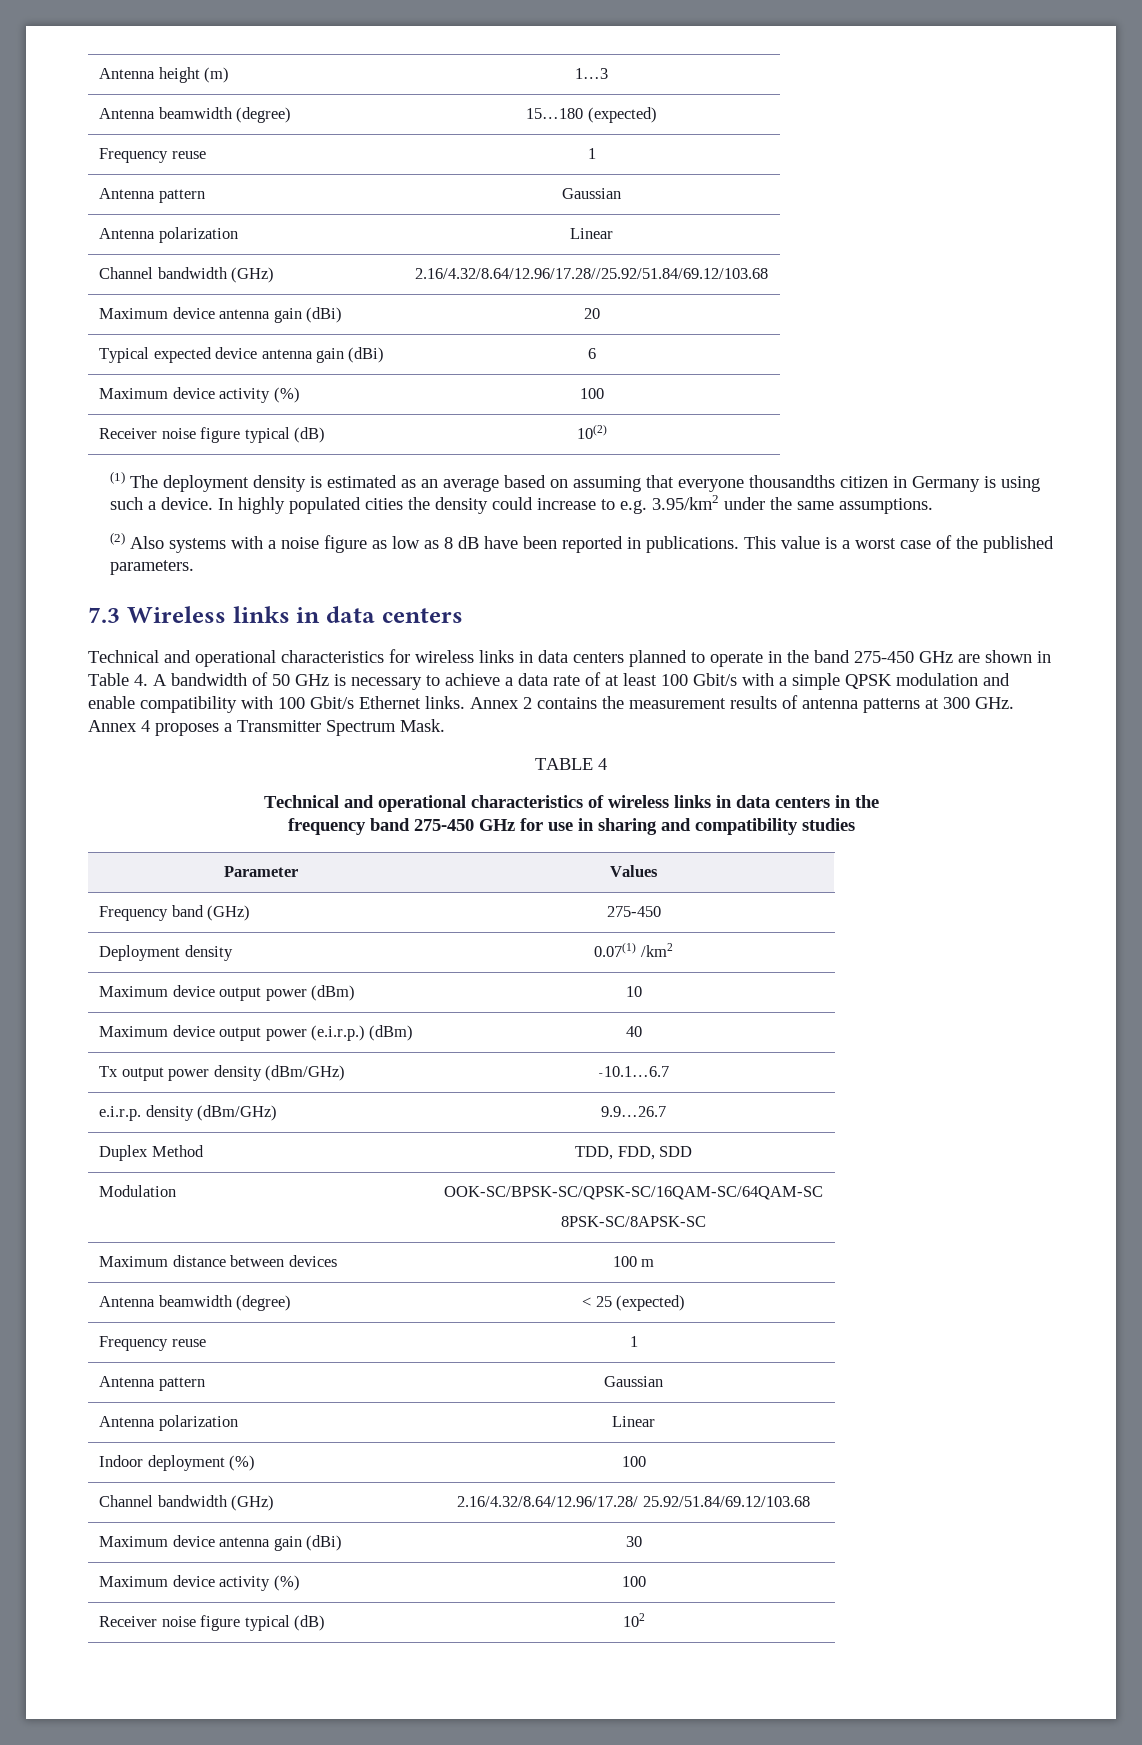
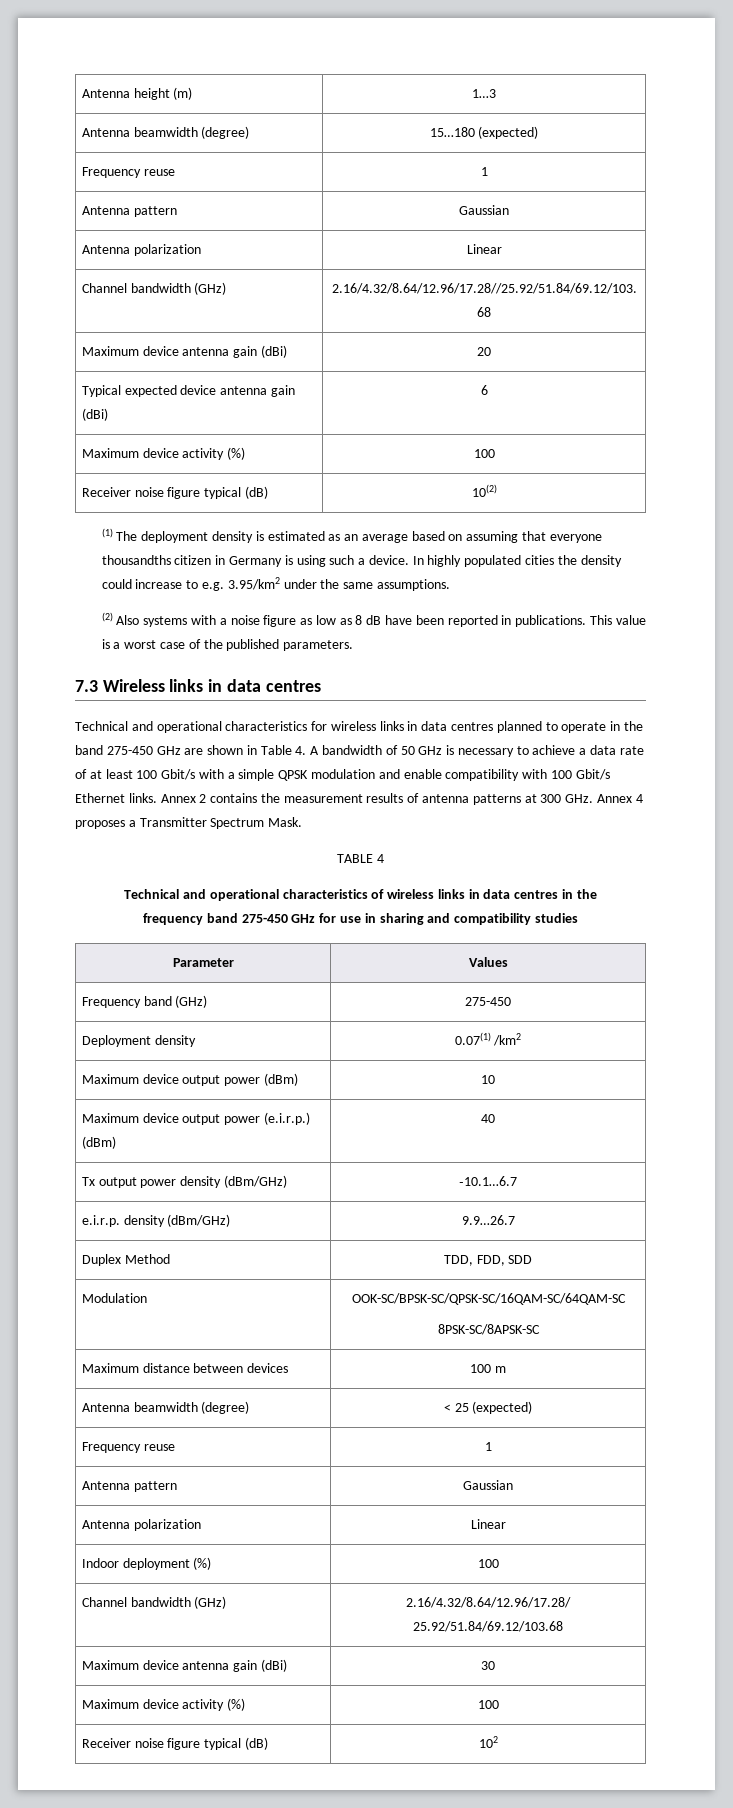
- 7.3 Wireless links in data centers
+ 7.3 Wireless links in data centres
- Technical and operational characteristics for wireless links in data centers planned to operate in the band 275-450 GHz are shown in Table 4. A bandwidth of 50 GHz is necessary to achieve a data rate of at least 100 Gbit/s with a simple QPSK modulation and enable compatibility with 100 Gbit/s Ethernet links.
+ Technical and operational characteristics for wireless links in data centres planned to operate in the band 275-450 GHz are shown in Table 4. A bandwidth of 50 GHz is necessary to achieve a data rate of at least 100 Gbit/s with a simple QPSK modulation and enable compatibility with 100 Gbit/s Ethernet links.
- Technical and operational characteristics of wireless links in data centers in the
+ Technical and operational characteristics of wireless links in data centres in the

